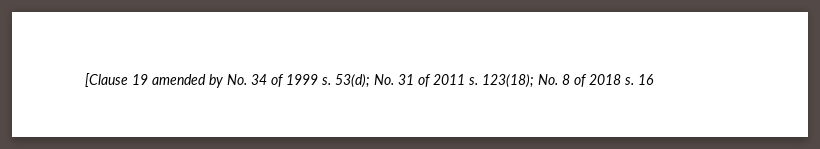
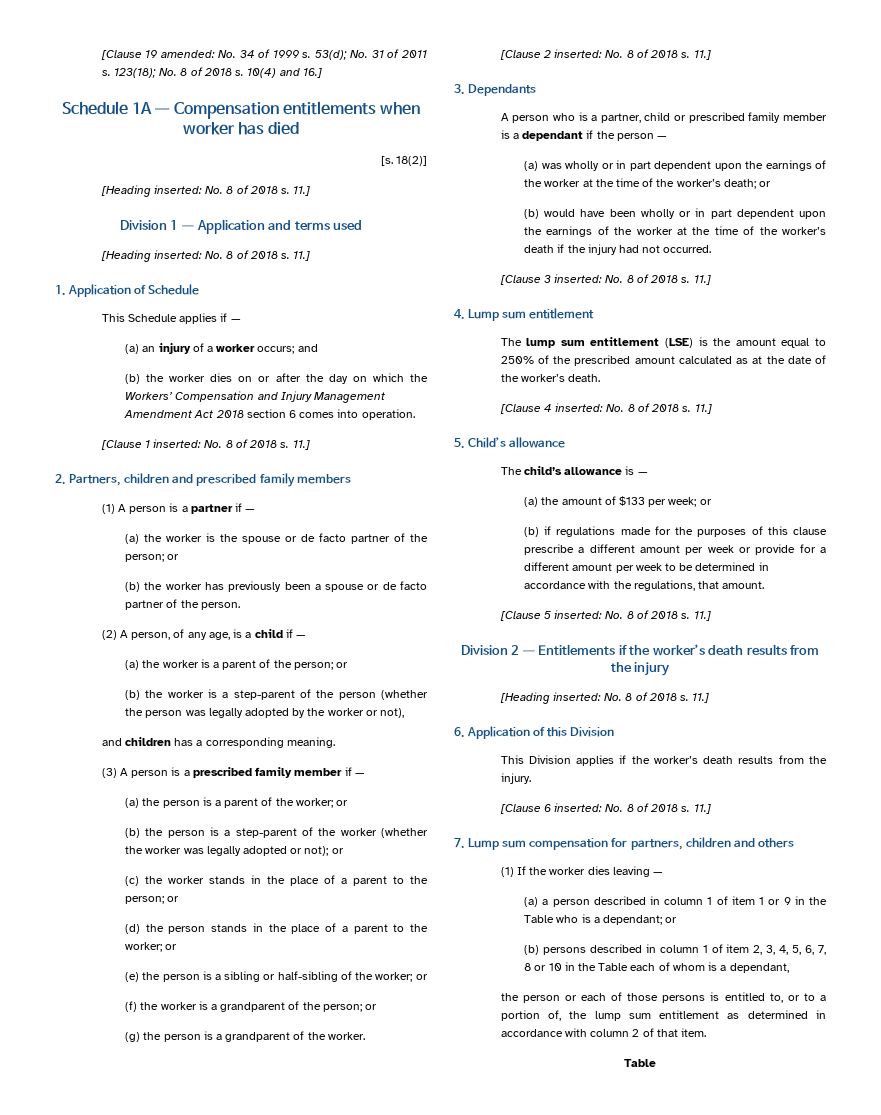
- [Clause 19 amended by No. 34 of 1999 s.
+ [Clause 19 amended: No. 34 of 1999 s.
- 16
+ 10(4) and 16.]
+ Schedule 1A — Compensation entitlements when worker has died
+ [s. 18(2)]
+ [Heading inserted: No. 8 of 2018 s. 11.]
+ Division 1 — Application and terms used
+ [Heading inserted: No. 8 of 2018 s. 11.]
+ 1. Application of Schedule
+ This Schedule applies if —
+ (a) an injury of a worker occurs; and
+ (b) the worker dies on or after the day on which the Workers’ Compensation and Injury Management Amendment Act 2018 section 6 comes into operation.
+ [Clause 1 inserted: No. 8 of 2018 s. 11.]
+ 2. Partners, children and prescribed family members
+ (1) A person is a partner if —
+ (a) the worker is the spouse or de facto partner of the person; or
+ (b) the worker has previously been a spouse or de facto partner of the person.
+ (2) A person, of any age, is a child if —
+ (a) the worker is a parent of the person; or
+ (b) the worker is a step-parent of the person (whether the person was legally adopted by the worker or not),
+ and children has a corresponding meaning.
+ (3) A person is a prescribed family member if —
+ (a) the person is a parent of the worker; or
+ (b) the person is a step-parent of the worker (whether the worker was legally adopted or not); or
+ (c) the worker stands in the place of a parent to the person; or
+ (d) the person stands in the place of a parent to the worker; or
+ (e) the person is a sibling or half-sibling of the worker; or
+ (f) the worker is a grandparent of the person; or
+ (g) the person is a grandparent of the worker.
+ [Clause 2 inserted: No. 8 of 2018 s. 11.]
+ 3. Dependants
+ A person who is a partner, child or prescribed family member is a dependant if the person —
+ (a) was wholly or in part dependent upon the earnings of the worker at the time of the worker’s death; or
+ (b) would have been wholly or in part dependent upon the earnings of the worker at the time of the worker’s death if the injury had not occurred.
+ [Clause 3 inserted: No. 8 of 2018 s. 11.]
+ 4. Lump sum entitlement
+ The lump sum entitlement (LSE) is the amount equal to 250% of the prescribed amount calculated as at the date of the worker’s death.
+ [Clause 4 inserted: No. 8 of 2018 s. 11.]
+ 5. Child’s allowance
+ The child’s allowance is —
+ (a) the amount of $133 per week; or
+ (b) if regulations made for the purposes of this clause prescribe a different amount per week or provide for a different amount per week to be determined in accordance with the regulations, that amount.
+ [Clause 5 inserted: No. 8 of 2018 s. 11.]
+ Division 2 — Entitlements if the worker’s death results from the injury
+ [Heading inserted: No. 8 of 2018 s. 11.]
+ 6. Application of this Division
+ This Division applies if the worker’s death results from the injury.
+ [Clause 6 inserted: No. 8 of 2018 s. 11.]
+ 7. Lump sum compensation for partners, children and others
+ (1) If the worker dies leaving —
+ (a) a person described in column 1 of item 1 or 9 in the Table who is a dependant; or
+ (b) persons described in column 1 of item 2, 3, 4, 5, 6, 7, 8 or 10 in the Table each of whom is a dependant,
+ the person or each of those persons is entitled to, or to a portion of, the lump sum entitlement as determined in accordance with column 2 of that item.
+ Table

